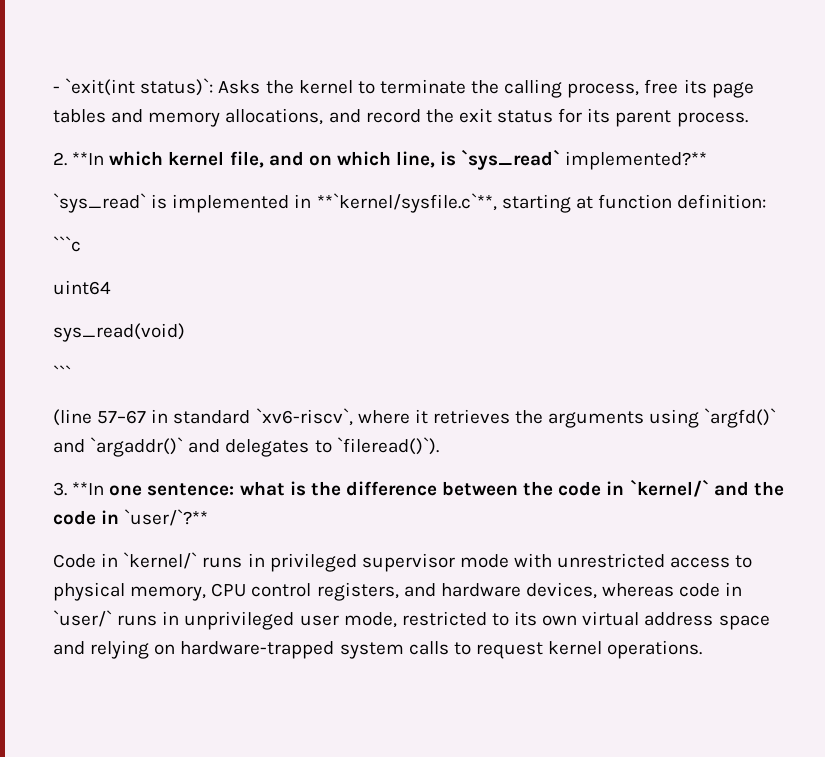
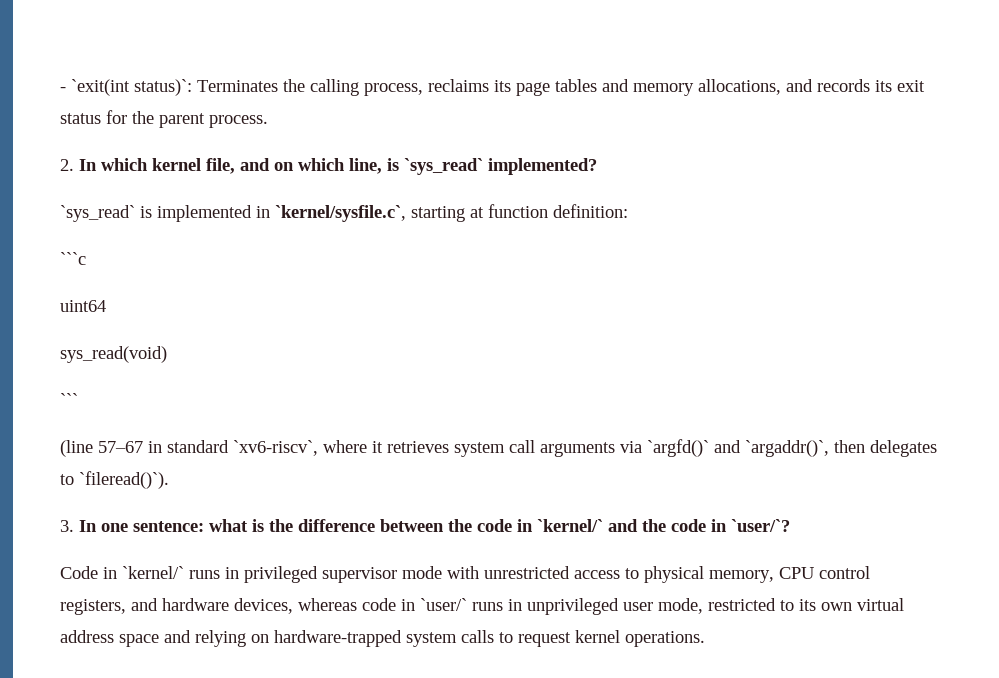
- - `exit(int status)`: Asks the kernel to terminate the calling process, free its page tables and memory allocations, and record the exit status for its parent process.
+ - `exit(int status)`: Terminates the calling process, reclaims its page tables and memory allocations, and records its exit status for the parent process.
- 2. **In which kernel file, and on which line, is `sys_read` implemented?**
+ 2. In which kernel file, and on which line, is `sys_read` implemented?
- `sys_read` is implemented in **`kernel/sysfile.c`**, starting at function definition:
+ `sys_read` is implemented in `kernel/sysfile.c`, starting at function definition:
- (line 57–67 in standard `xv6-riscv`, where it retrieves the arguments using `argfd()` and `argaddr()` and delegates to `fileread()`).
+ (line 57–67 in standard `xv6-riscv`, where it retrieves system call arguments via `argfd()` and `argaddr()`, then delegates to `fileread()`).
- 3. **In one sentence: what is the difference between the code in `kernel/` and the code in `user/`?**
+ 3. In one sentence: what is the difference between the code in `kernel/` and the code in `user/`?

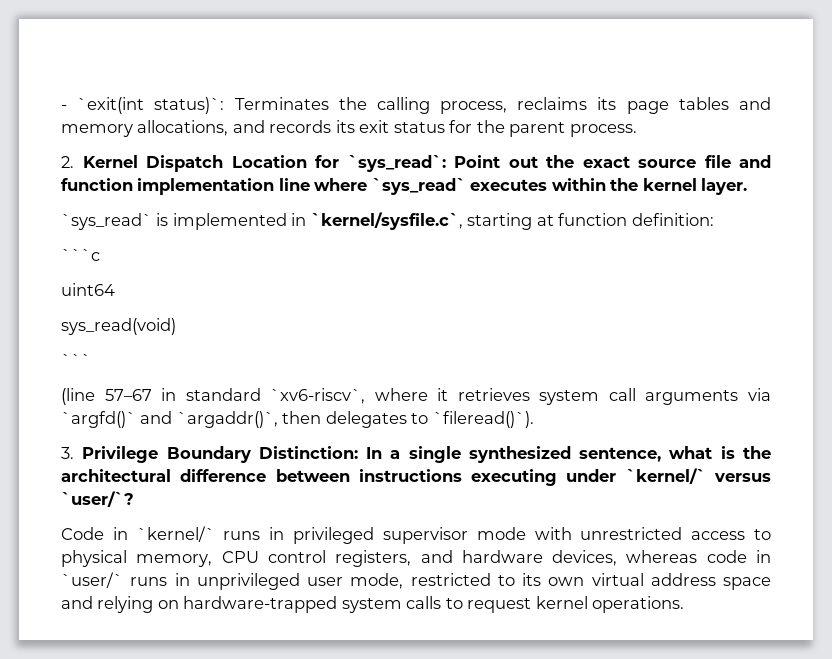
- 2. In which kernel file, and on which line, is `sys_read` implemented?
+ 2. Kernel Dispatch Location for `sys_read`: Point out the exact source file and function implementation line where `sys_read` executes within the kernel layer.
- 3. In one sentence: what is the difference between the code in `kernel/` and the code in `user/`?
+ 3. Privilege Boundary Distinction: In a single synthesized sentence, what is the architectural difference between instructions executing under `kernel/` versus `user/`?

